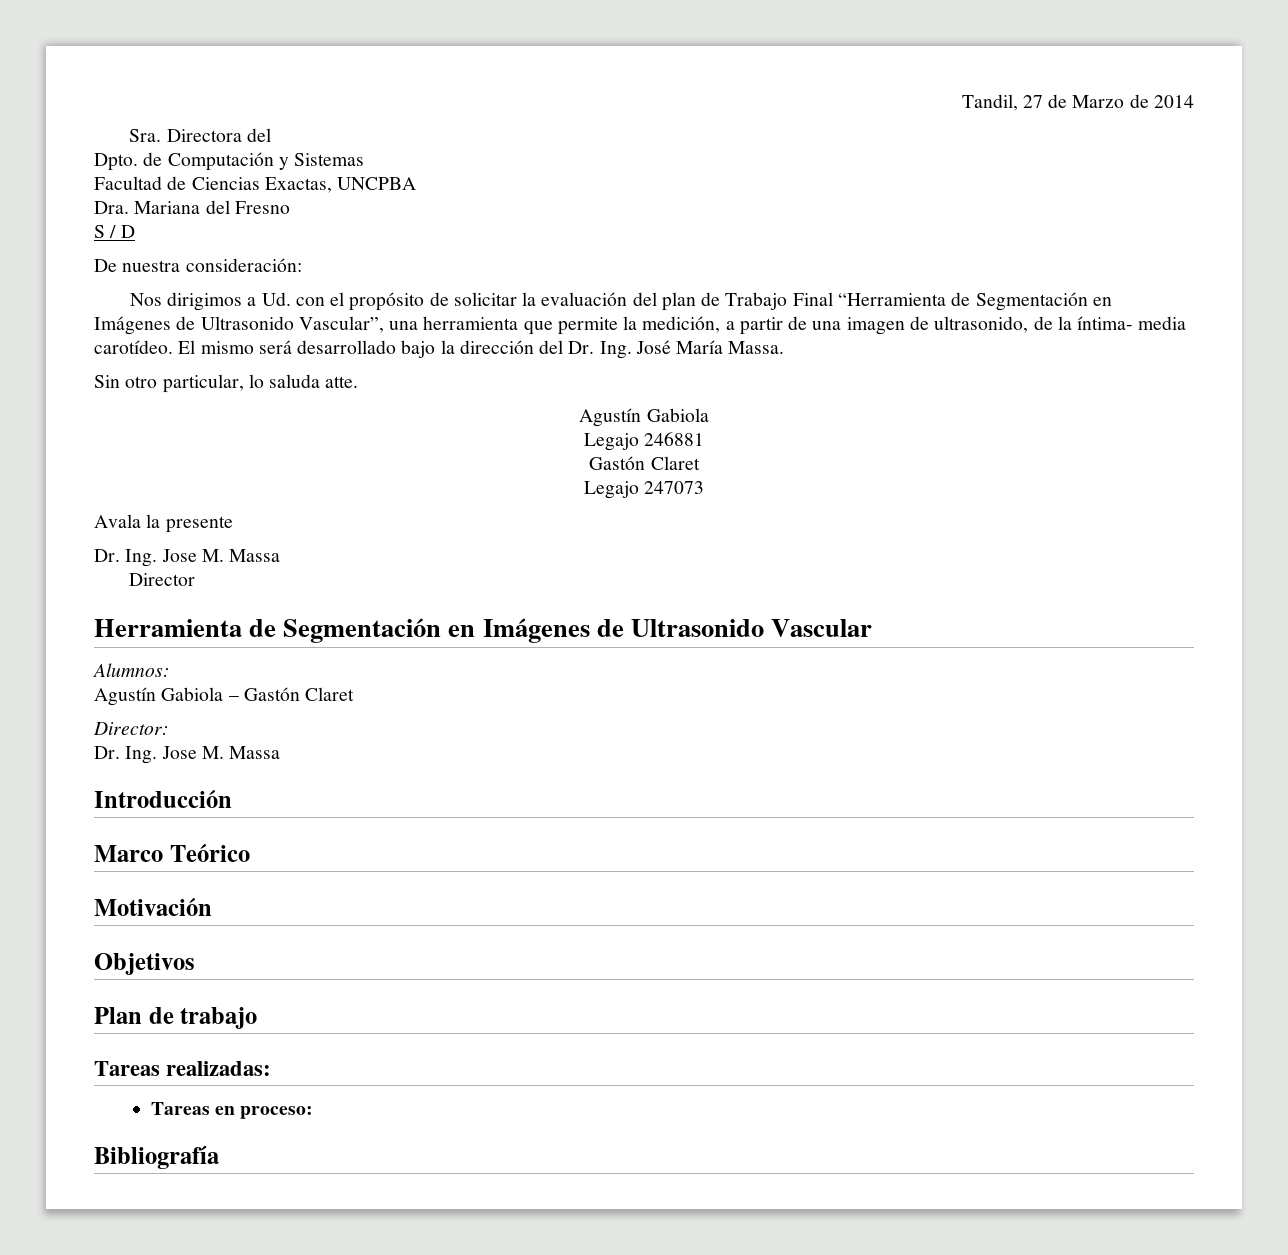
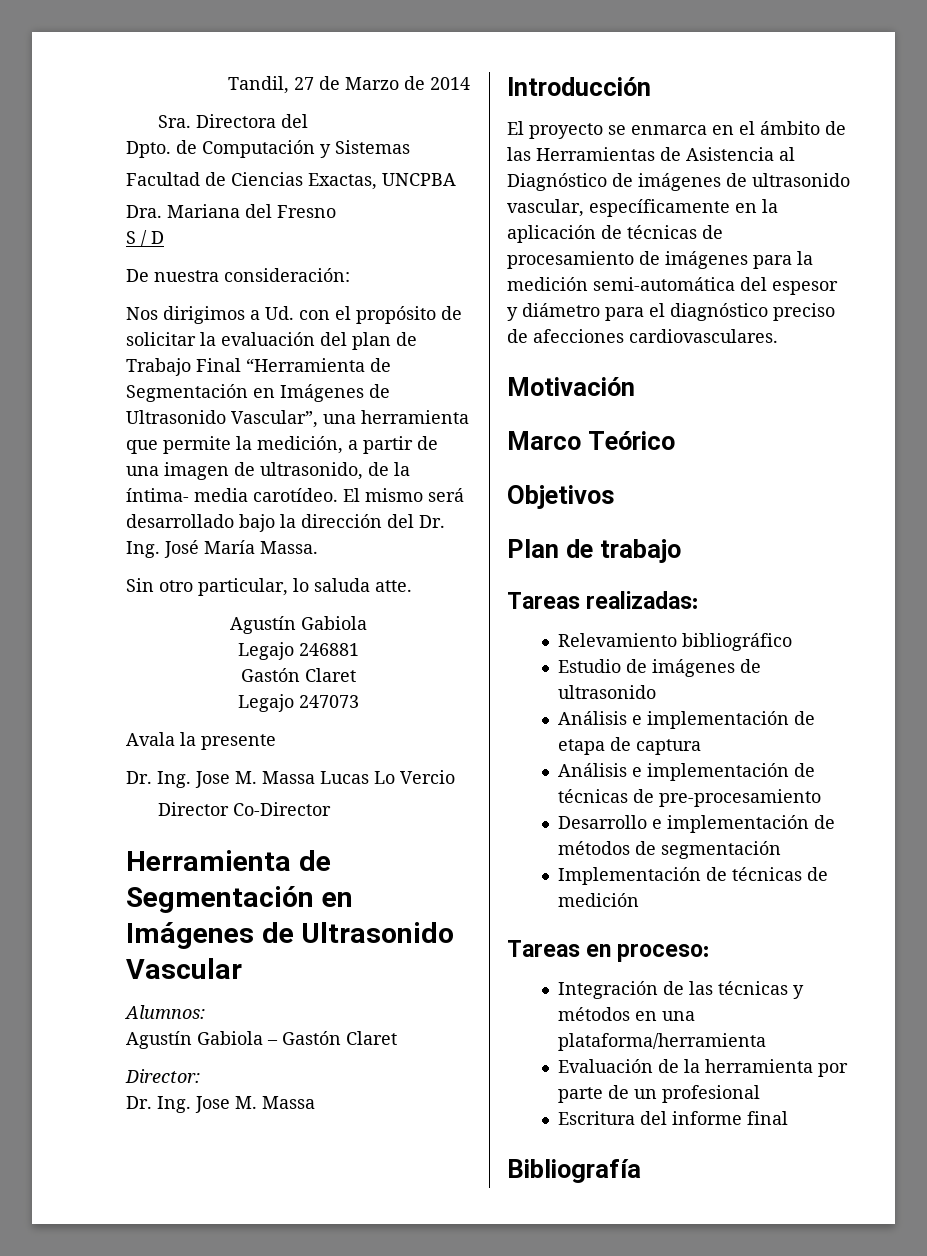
  Avala la presente
- Dr. Ing. Jose M. Massa
+ Dr. Ing. Jose M. Massa Lucas Lo Vercio
- Director
+ Director Co-Director
+ El proyecto se enmarca en el ámbito de las Herramientas de Asistencia al Diagnóstico de imágenes de ultrasonido vascular, específicamente en la aplicación de técnicas de procesamiento de imágenes para la medición semi-automática del espesor y diámetro para el diagnóstico preciso de afecciones cardiovasculares.
+ Motivación
- Motivación
+ Relevamiento bibliográfico
+ Estudio de imágenes de ultrasonido
+ Análisis e implementación de etapa de captura
+ Análisis e implementación de técnicas de pre-procesamiento
+ Desarrollo e implementación de métodos de segmentación
+ Implementación de técnicas de medición
  Tareas en proceso:
+ Integración de las técnicas y métodos en una plataforma/herramienta
+ Evaluación de la herramienta por parte de un profesional
+ Escritura del informe final

